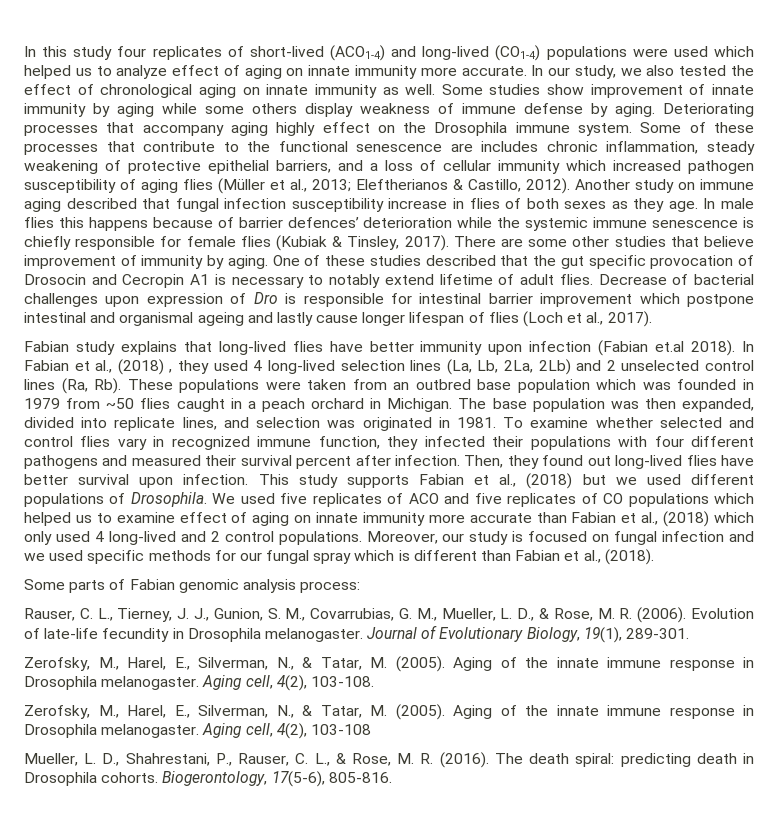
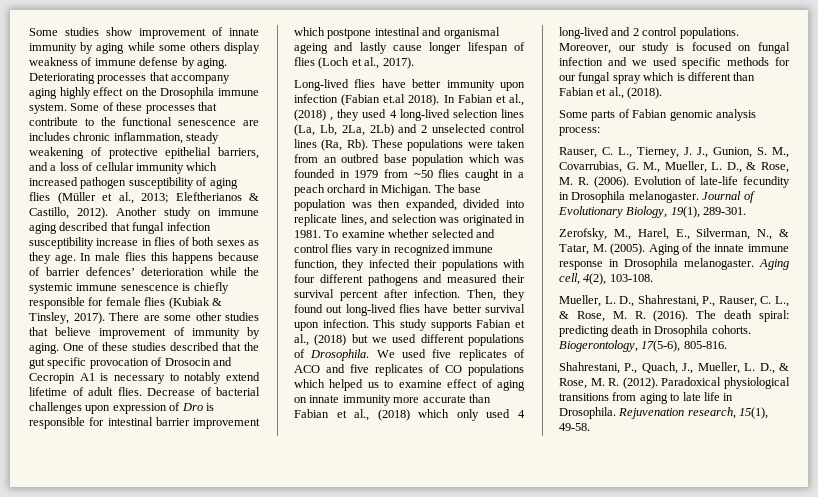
- In this study four replicates of short-lived (ACO1-4) and long-lived (CO1-4) populations were used which helped us to analyze effect of aging on innate immunity more accurate. In our study, we also tested the effect of chronological aging on innate immunity as well.
- Fabian study explains that long-lived flies have better immunity upon infection (Fabian et.al 2018).
+ Long-lived flies have better immunity upon infection (Fabian et.al 2018).
- Zerofsky, M., Harel, E., Silverman, N., & Tatar, M. (2005). Aging of the innate immune response in Drosophila melanogaster. Aging cell, 4(2), 103-108
+ Shahrestani, P., Quach, J., Mueller, L. D., & Rose, M. R. (2012). Paradoxical physiological transitions from aging to late life in Drosophila. Rejuvenation research, 15(1), 49-58.

